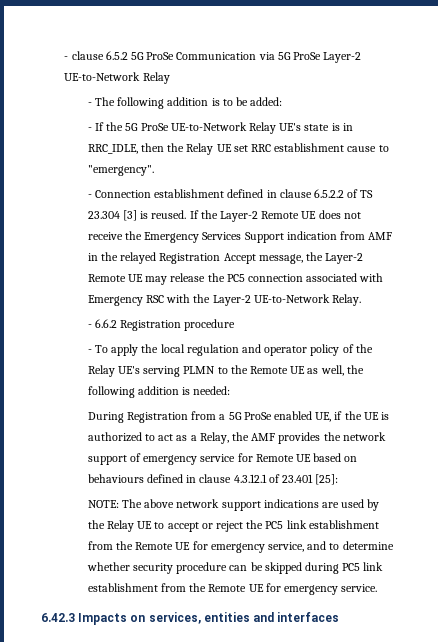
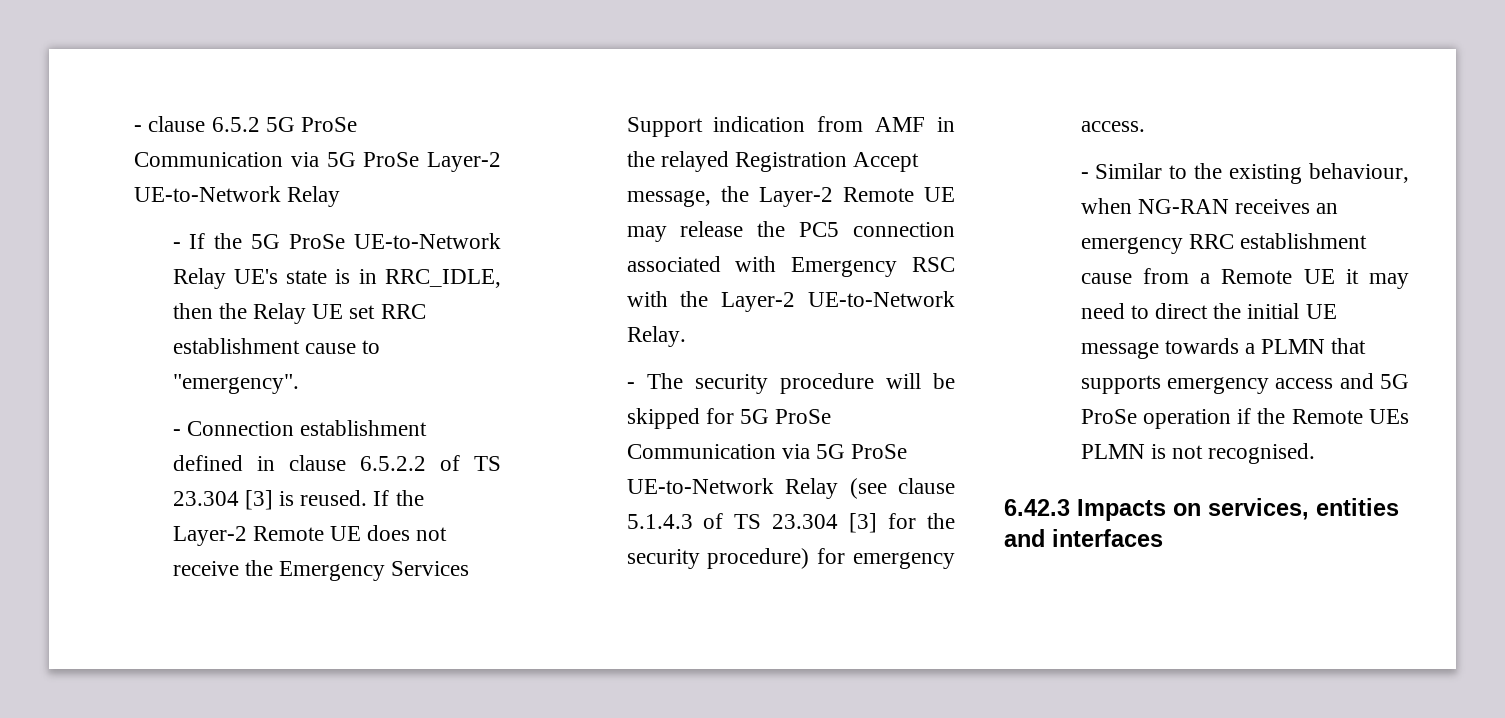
- - The following addition is to be added:
- - 6.6.2 Registration procedure
- - To apply the local regulation and operator policy of the Relay UE's serving PLMN to the Remote UE as well, the following addition is needed:
- During Registration from a 5G ProSe enabled UE, if the UE is authorized to act as a Relay, the AMF provides the network support of emergency service for Remote UE based on behaviours defined in clause 4.3.12.1 of 23.401 [25]:
- NOTE: The above network support indications are used by the Relay UE to accept or reject the PC5 link establishment from the Remote UE for emergency service, and to determine whether security procedure can be skipped during PC5 link establishment from the Remote UE for emergency service.
+ - The security procedure will be skipped for 5G ProSe Communication via 5G ProSe UE-to-Network Relay (see clause 5.1.4.3 of TS 23.304 [3] for the security procedure) for emergency access.
+ - Similar to the existing behaviour, when NG-RAN receives an emergency RRC establishment cause from a Remote UE it may need to direct the initial UE message towards a PLMN that supports emergency access and 5G ProSe operation if the Remote UEs PLMN is not recognised.

